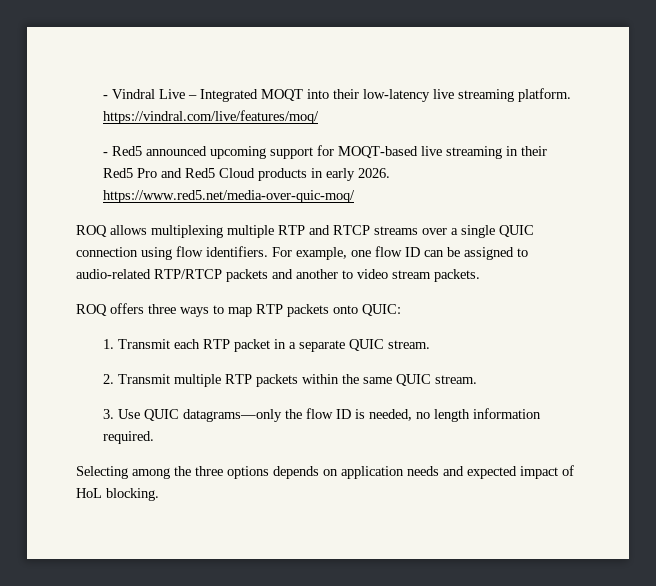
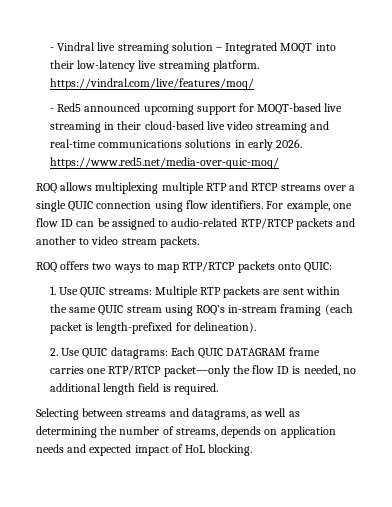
- - Vindral Live – Integrated MOQT into their low-latency live streaming platform. https://vindral.com/live/features/moq/
+ - Vindral live streaming solution – Integrated MOQT into their low-latency live streaming platform. https://vindral.com/live/features/moq/
- - Red5 announced upcoming support for MOQT-based live streaming in their Red5 Pro and Red5 Cloud products in early 2026. https://www.red5.net/media-over-quic-moq/
+ - Red5 announced upcoming support for MOQT-based live streaming in their cloud-based live video streaming and real-time communications solutions in early 2026. https://www.red5.net/media-over-quic-moq/
- ROQ offers three ways to map RTP packets onto QUIC:
+ ROQ offers two ways to map RTP/RTCP packets onto QUIC:
- 1. Transmit each RTP packet in a separate QUIC stream.
- 2. Transmit multiple RTP packets within the same QUIC stream.
- 3. Use QUIC datagrams—only the flow ID is needed, no length information required.
- Selecting among the three options depends on application needs and expected impact of HoL blocking.
+ 1. Use QUIC streams: Multiple RTP packets are sent within the same QUIC stream using ROQ’s in-stream framing (each packet is length-prefixed for delineation).
+ 2. Use QUIC datagrams: Each QUIC DATAGRAM frame carries one RTP/RTCP packet—only the flow ID is needed, no additional length field is required.
+ Selecting between streams and datagrams, as well as determining the number of streams, depends on application needs and expected impact of HoL blocking.

